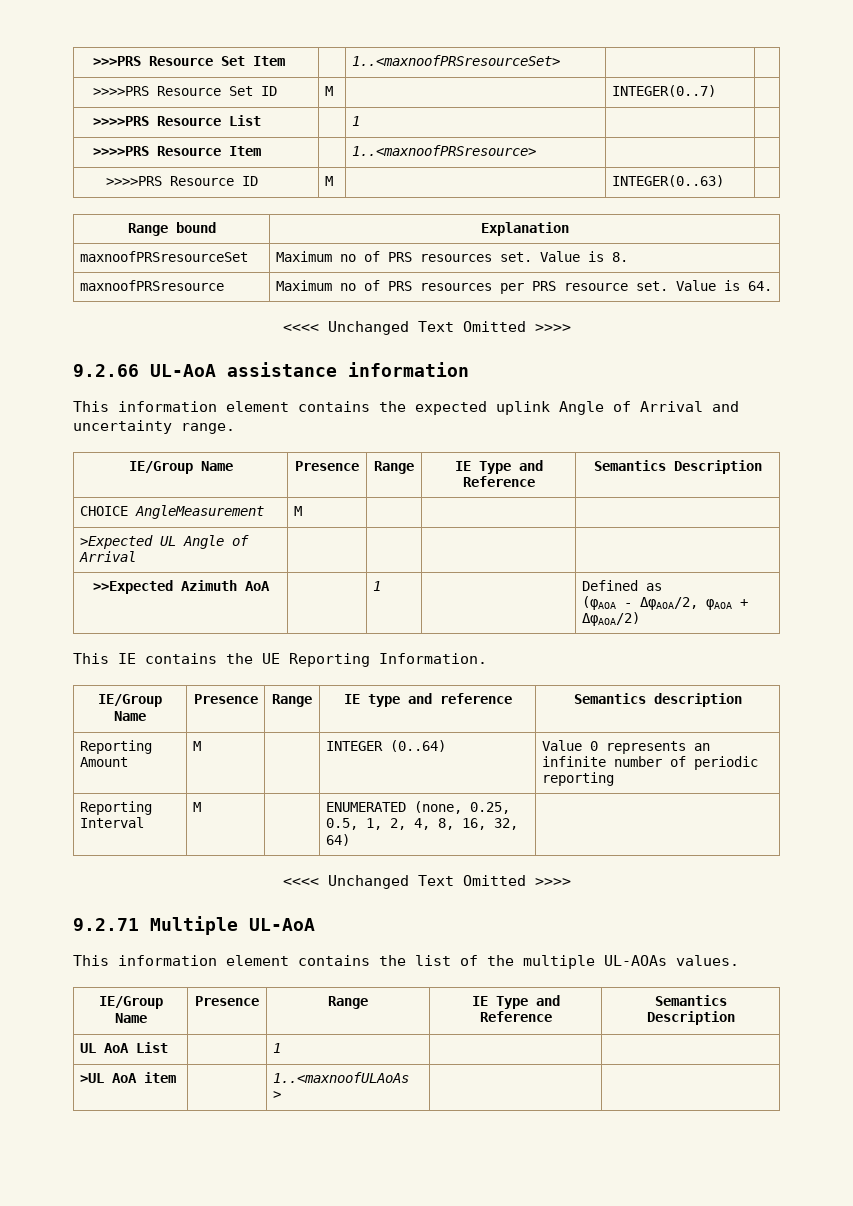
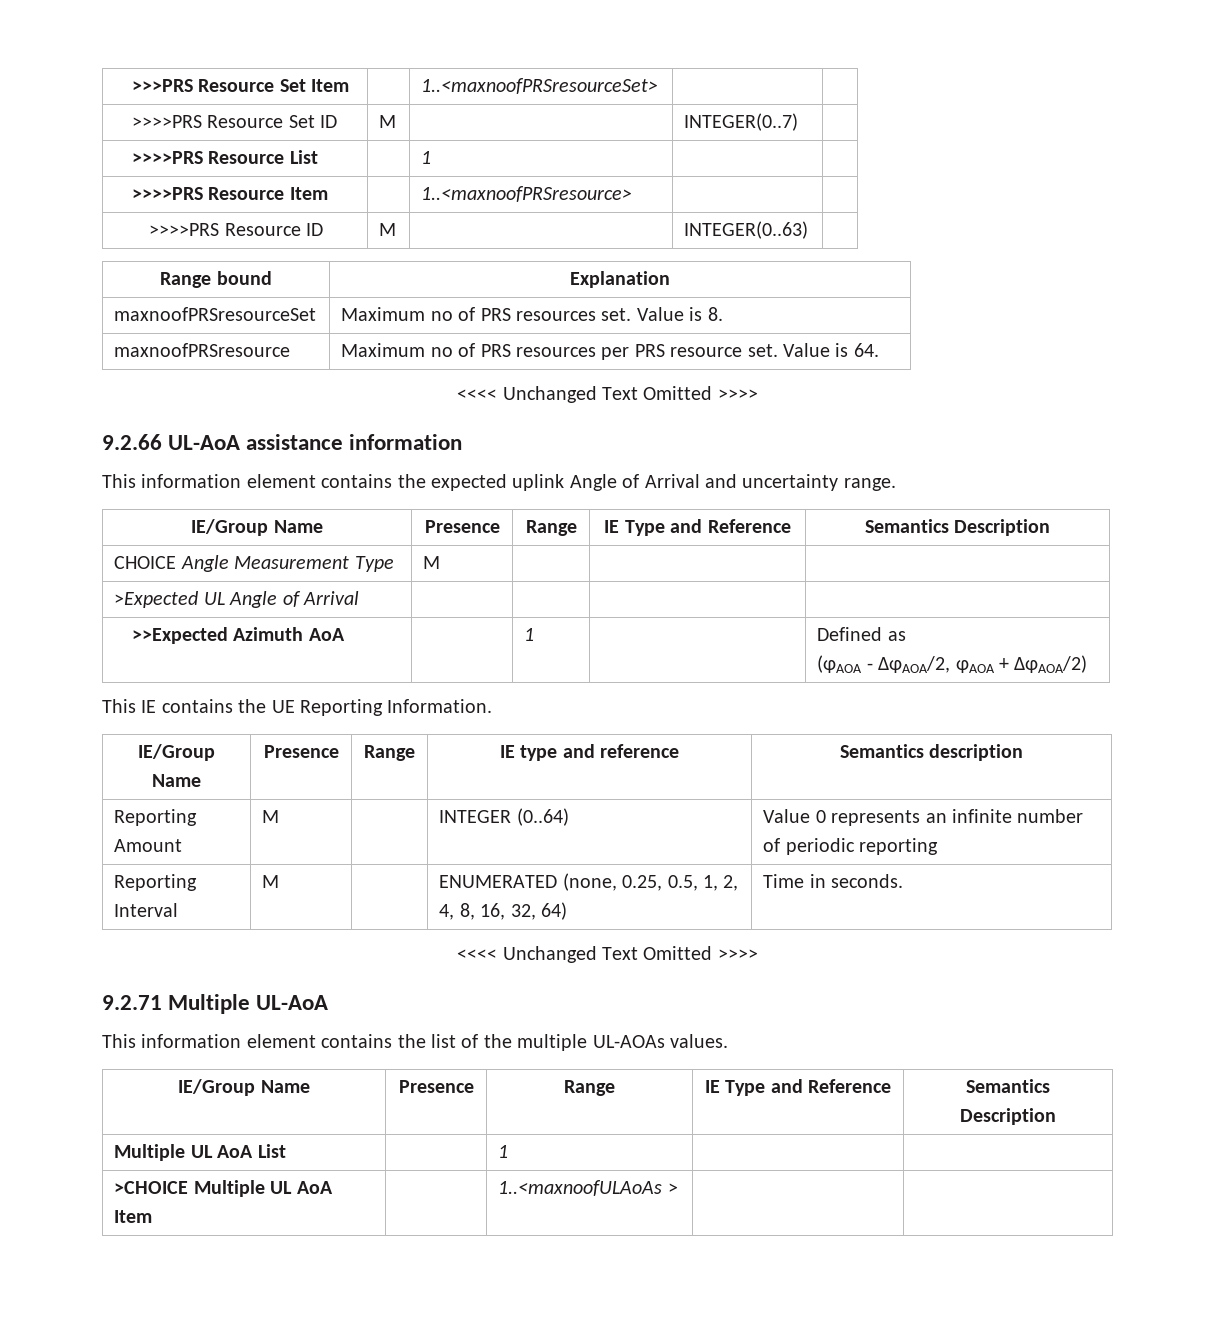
- CHOICE AngleMeasurement | M | | |
+ CHOICE Angle Measurement Type | M | | |
- Reporting Interval | M | | ENUMERATED (none, 0.25, 0.5, 1, 2, 4, 8, 16, 32, 64) |
+ Reporting Interval | M | | ENUMERATED (none, 0.25, 0.5, 1, 2, 4, 8, 16, 32, 64) | Time in seconds.
- UL AoA List | | 1 | |
+ Multiple UL AoA List | | 1 | |
- >UL AoA item | | 1..<maxnoofULAoAs > | |
+ >CHOICE Multiple UL AoA Item | | 1..<maxnoofULAoAs > | |

